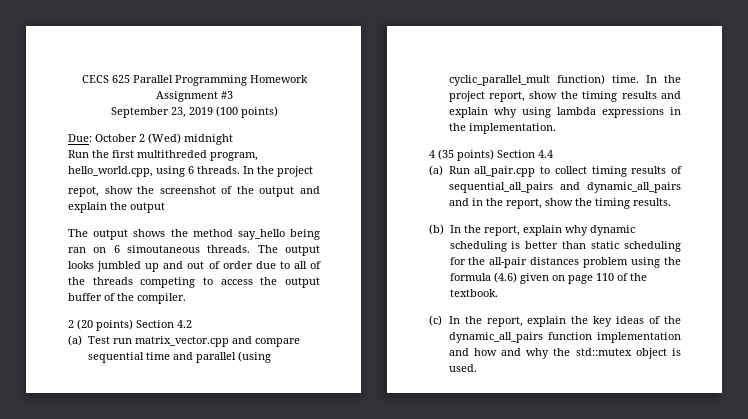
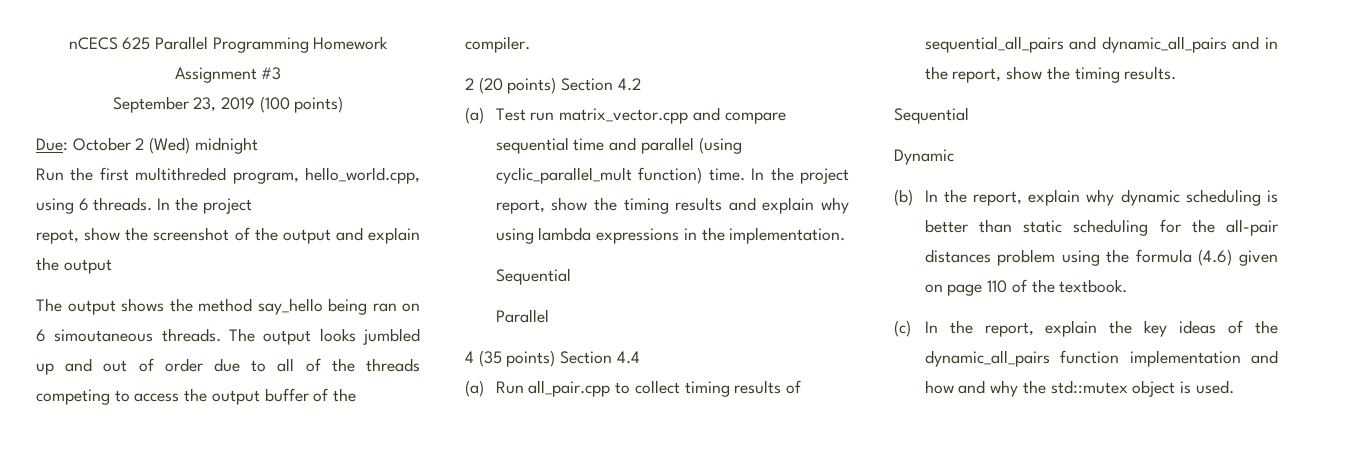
- CECS 625 Parallel Programming Homework Assignment #3
+ nCECS 625 Parallel Programming Homework Assignment #3
  In the project report, show the timing results and explain why using lambda expressions in the implementation.
+ Sequential
+ Parallel
  (a) Run all_pair.cpp to collect timing results of sequential_all_pairs and dynamic_all_pairs and in the report, show the timing results.
+ Sequential
+ Dynamic

